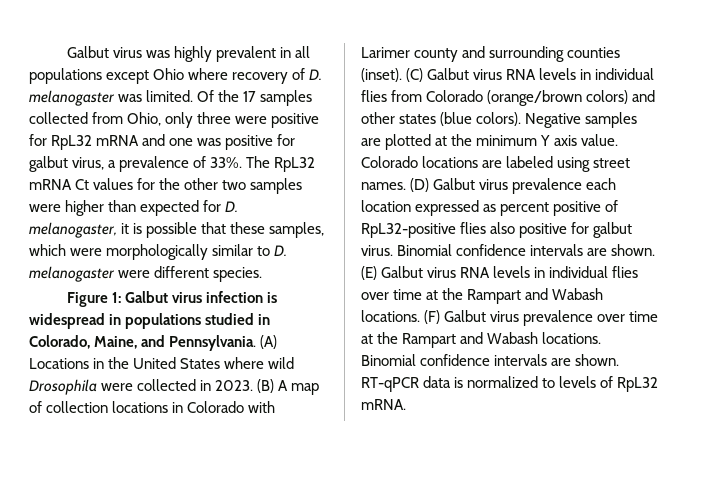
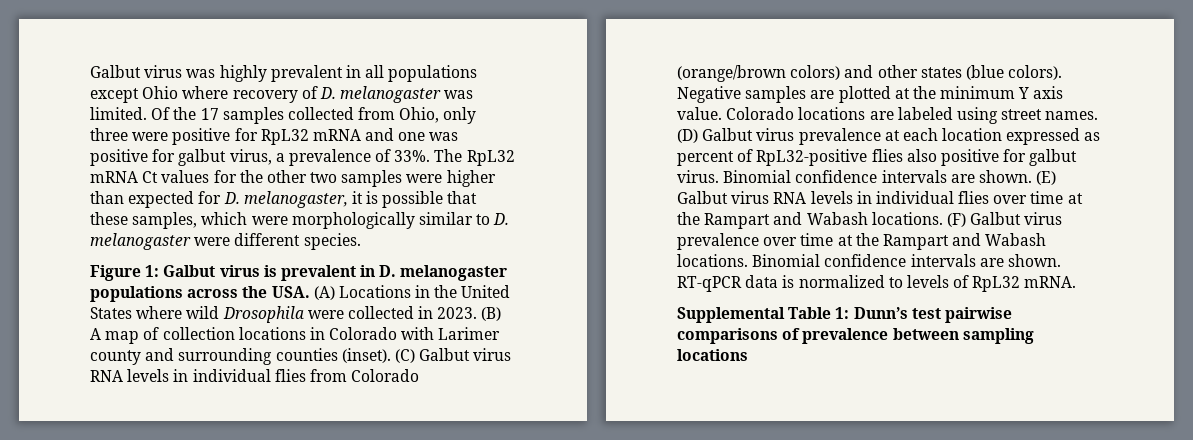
- Figure 1: Galbut virus infection is widespread in populations studied in Colorado, Maine, and Pennsylvania. (A) Locations in the United States where wild Drosophila were collected in 2023.
+ Figure 1: Galbut virus is prevalent in D. melanogaster populations across the USA. (A) Locations in the United States where wild Drosophila were collected in 2023.
- (D) Galbut virus prevalence each location expressed as percent positive of RpL32-positive flies also positive for galbut virus.
+ (D) Galbut virus prevalence at each location expressed as percent of RpL32-positive flies also positive for galbut virus.
+ Supplemental Table 1: Dunn’s test pairwise comparisons of prevalence between sampling locations

